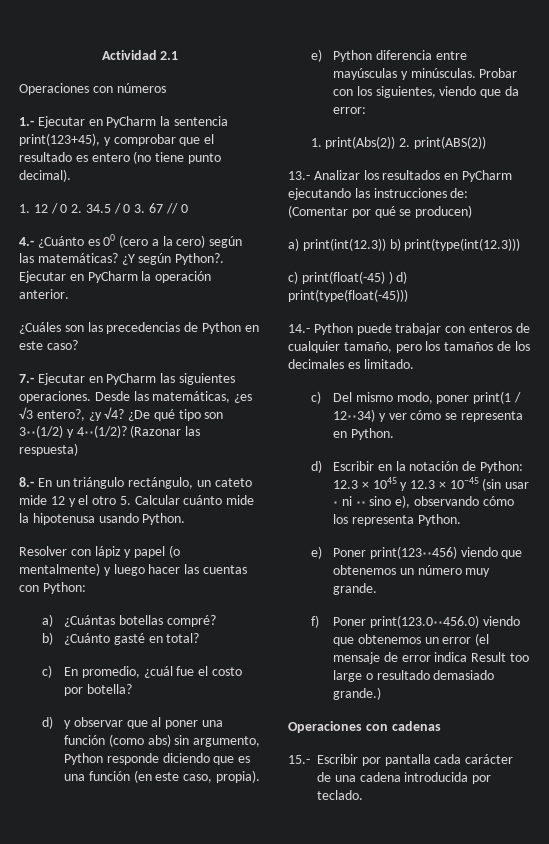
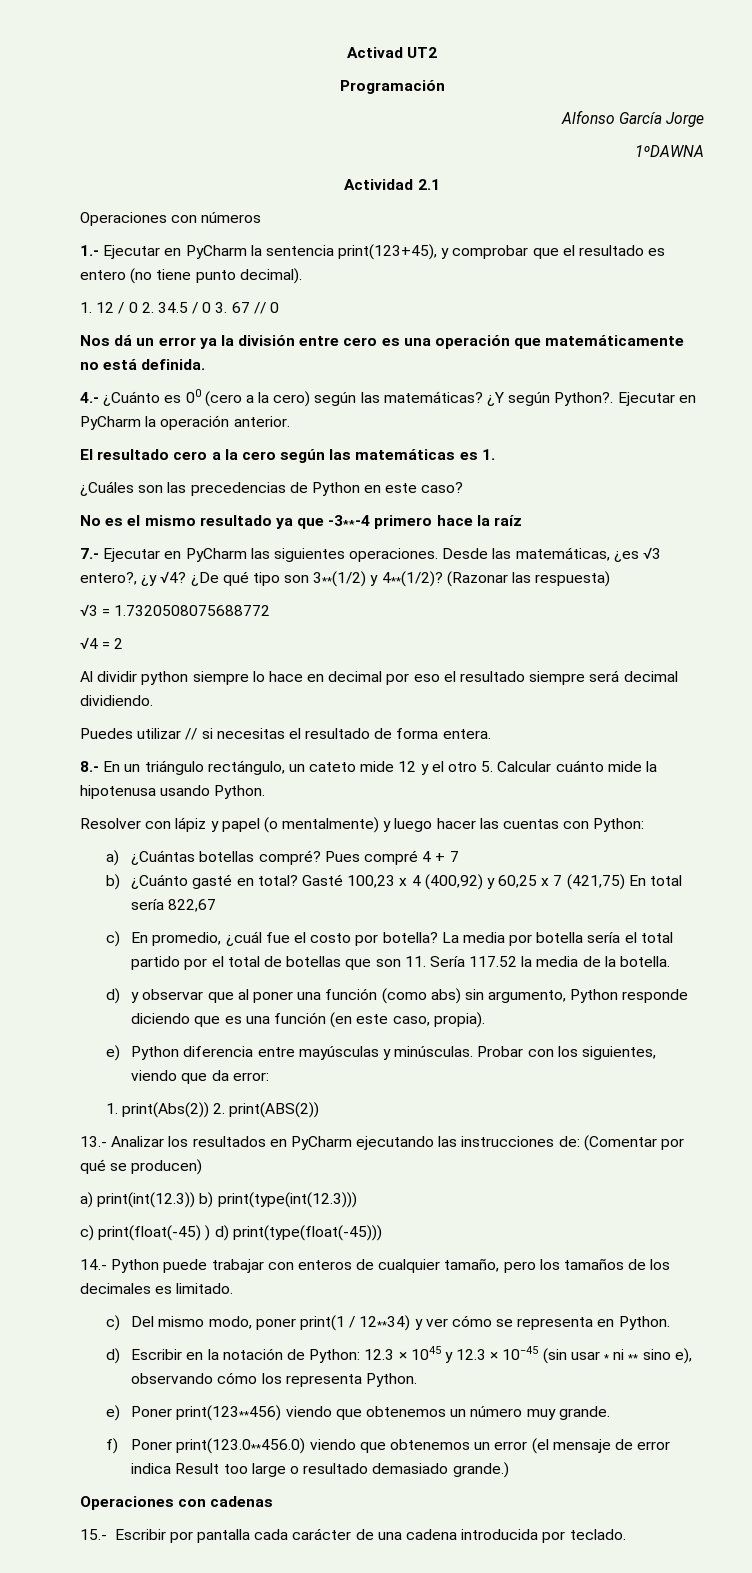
+ Activad UT2
+ Programación
+ Alfonso García Jorge
+ 1ºDAWNA
+ Nos dá un error ya la división entre cero es una operación que matemáticamente no está definida.
+ El resultado cero a la cero según las matemáticas es 1.
+ No es el mismo resultado ya que -3**-4 primero hace la raíz
+ √3 = 1.7320508075688772
+ √4 = 2
+ Al dividir python siempre lo hace en decimal por eso el resultado siempre será decimal dividiendo.
+ Puedes utilizar // si necesitas el resultado de forma entera.
+ Pues compré 4 + 7
+ Gasté 100,23 x 4 (400,92) y 60,25 x 7 (421,75) En total sería 822,67
+ La media por botella sería el total partido por el total de botellas que son 11. Sería 117.52 la media de la botella.

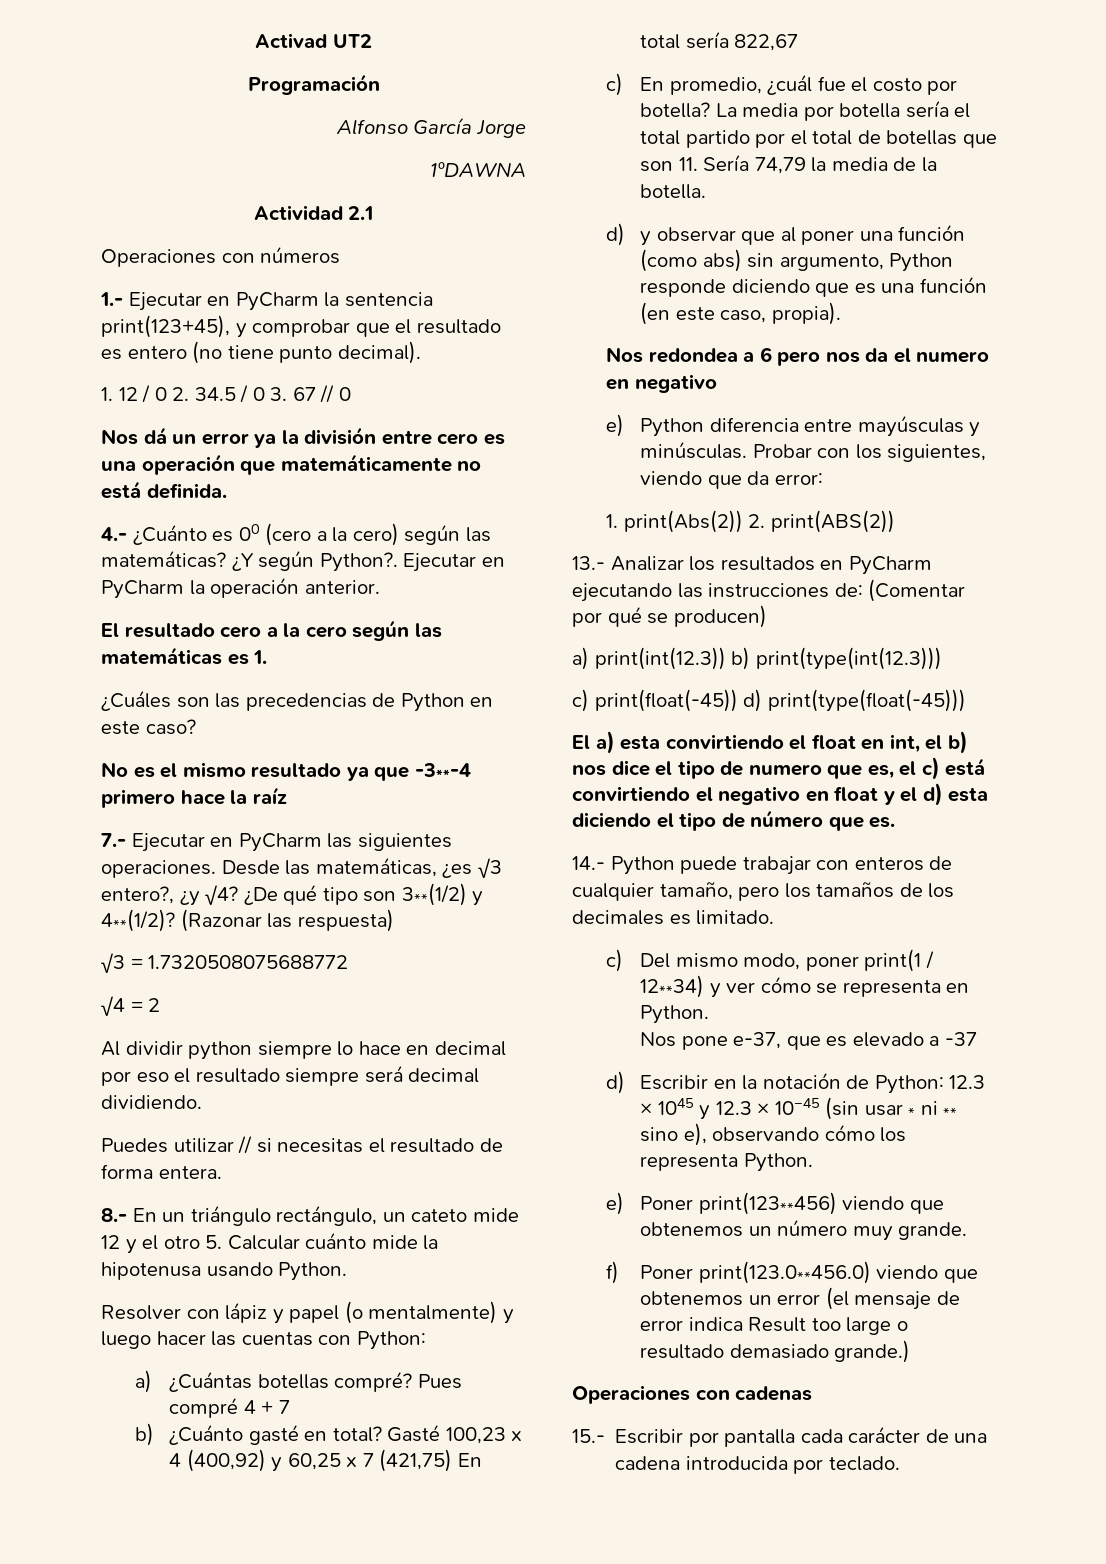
- La media por botella sería el total partido por el total de botellas que son 11. Sería 117.52 la media de la botella.
+ La media por botella sería el total partido por el total de botellas que son 11. Sería 74,79 la media de la botella.
+ Nos redondea a 6 pero nos da el numero en negativo
- c) print(float(-45) ) d) print(type(float(-45)))
+ c) print(float(-45)) d) print(type(float(-45)))
+ El a) esta convirtiendo el float en int, el b) nos dice el tipo de numero que es, el c) está convirtiendo el negativo en float y el d) esta diciendo el tipo de número que es.
+ Nos pone e-37, que es elevado a -37

